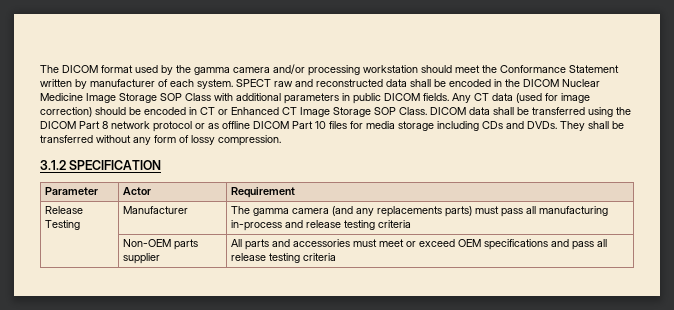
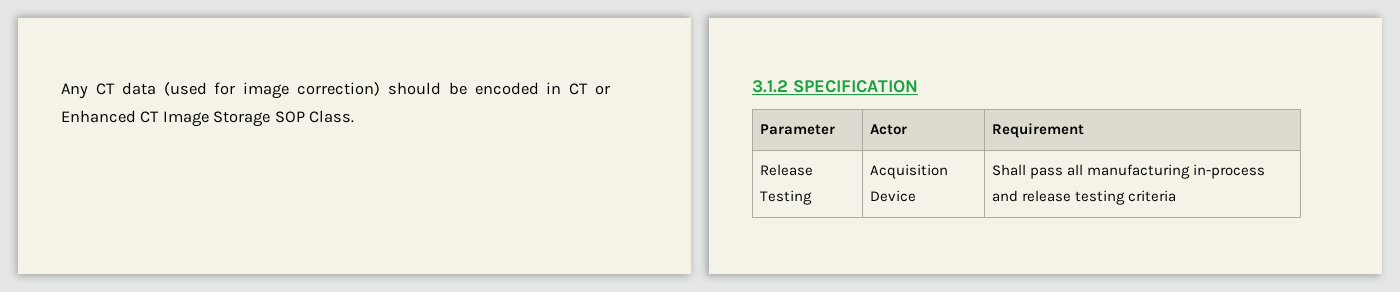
- The DICOM format used by the gamma camera and/or processing workstation should meet the Conformance Statement written by manufacturer of each system. SPECT raw and reconstructed data shall be encoded in the DICOM Nuclear Medicine Image Storage SOP Class with additional parameters in public DICOM fields.
- DICOM data shall be transferred using the DICOM Part 8 network protocol or as offline DICOM Part 10 files for media storage including CDs and DVDs. They shall be transferred without any form of lossy compression.
- Release Testing | Manufacturer | The gamma camera (and any replacements parts) must pass all manufacturing in-process and release testing criteria
+ Release Testing | Acquisition Device | Shall pass all manufacturing in-process and release testing criteria
- | Non-OEM parts supplier | All parts and accessories must meet or exceed OEM specifications and pass all release testing criteria

